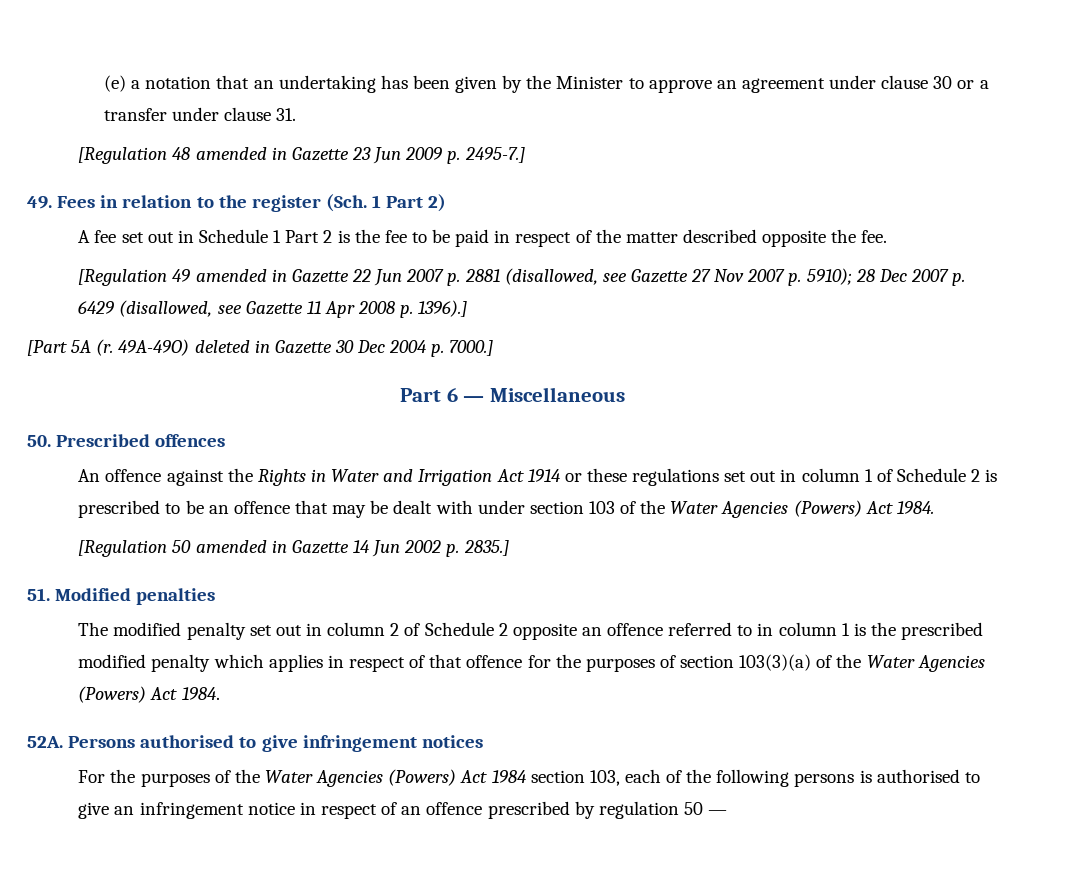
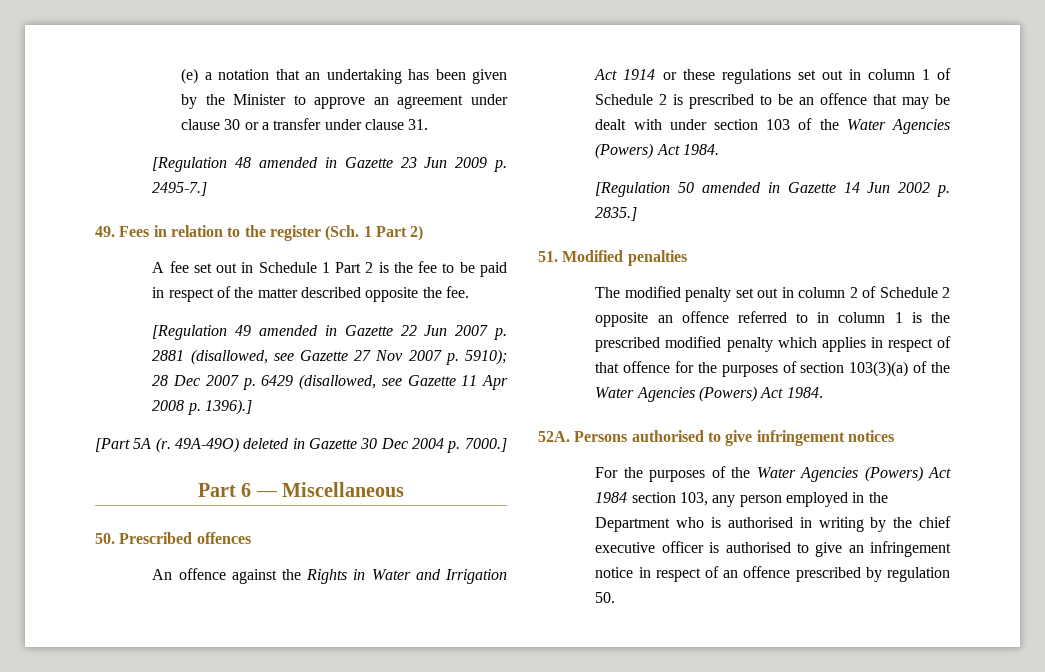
- For the purposes of the Water Agencies (Powers) Act 1984 section 103, each of the following persons is authorised to give an infringement notice in respect of an offence prescribed by regulation 50 —
+ For the purposes of the Water Agencies (Powers) Act 1984 section 103, any person employed in the Department who is authorised in writing by the chief executive officer is authorised to give an infringement notice in respect of an offence prescribed by regulation 50.

